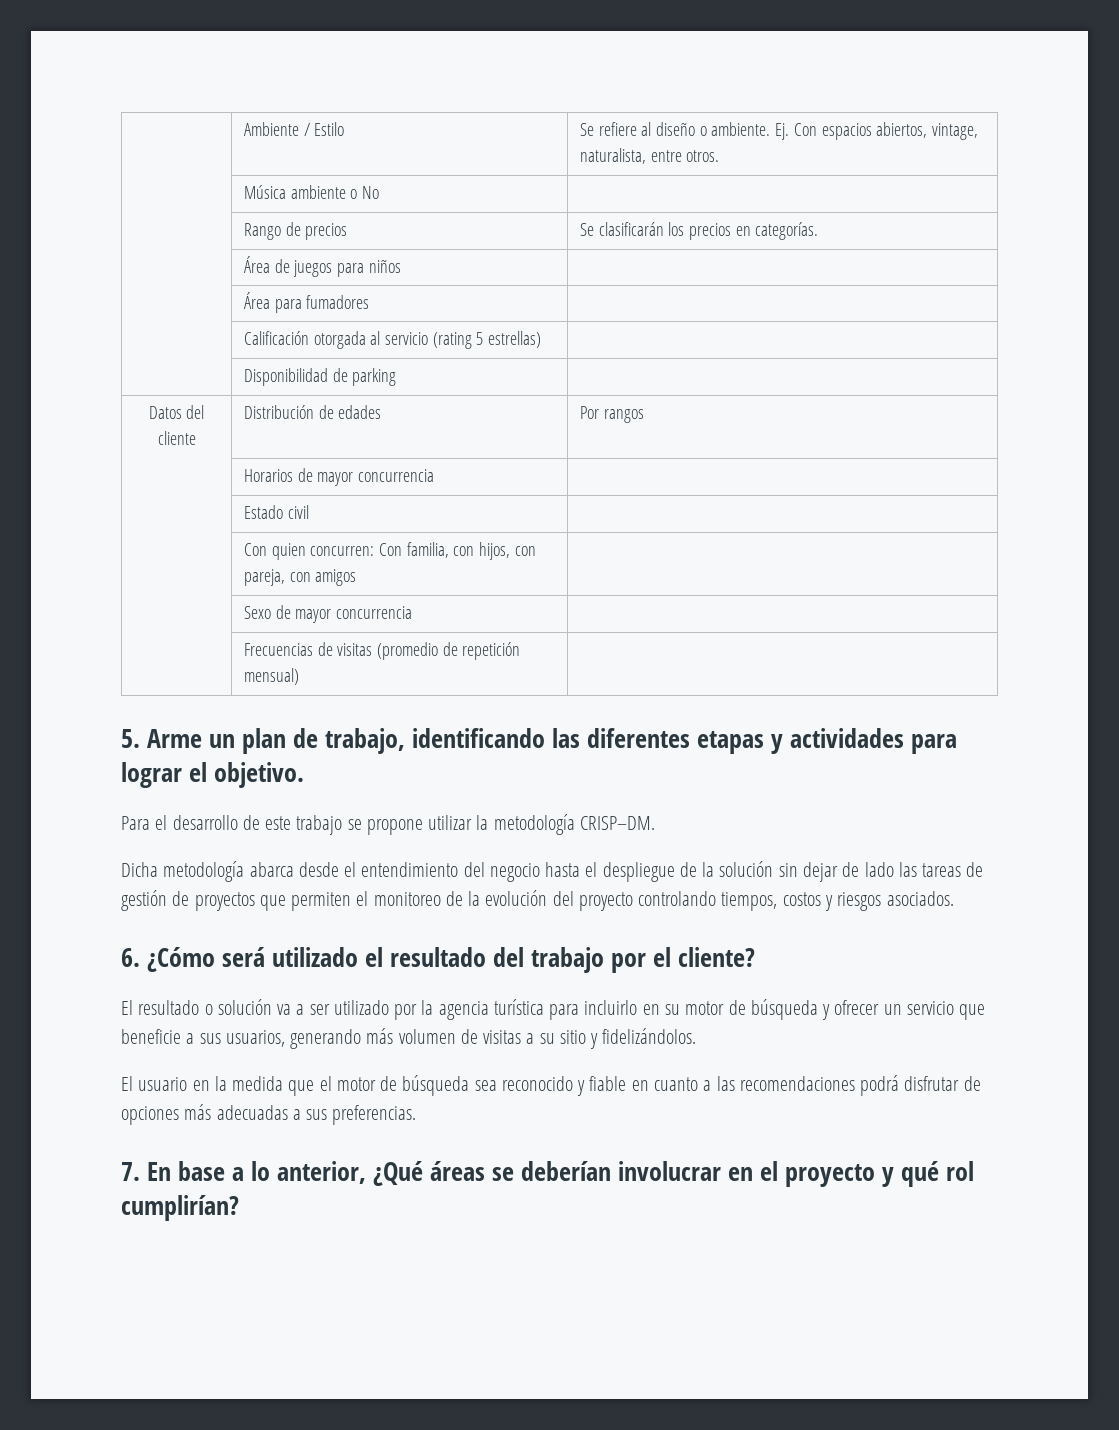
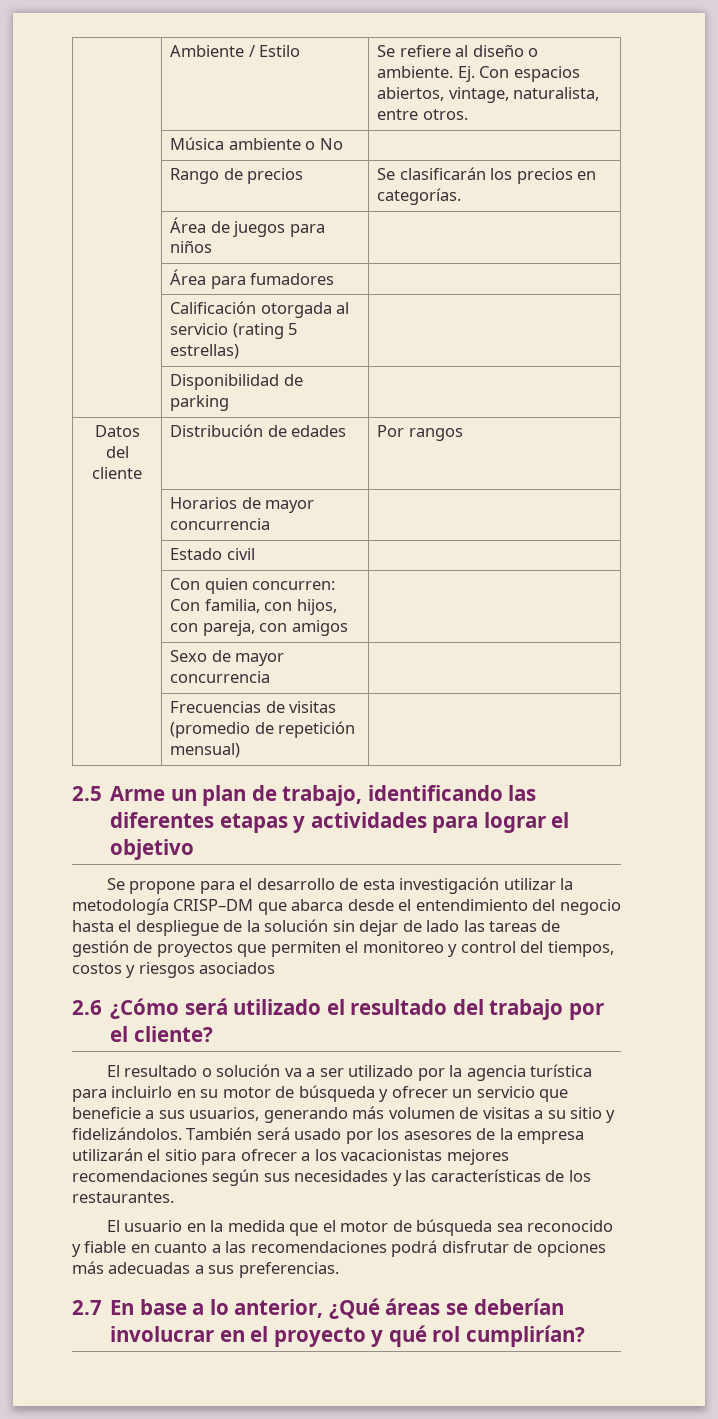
- 5. Arme un plan de trabajo, identificando las diferentes etapas y actividades para lograr el objetivo.
- Para el desarrollo de este trabajo se propone utilizar la metodología CRISP–DM.
- Dicha metodología abarca desde el entendimiento del negocio hasta el despliegue de la solución sin dejar de lado las tareas de gestión de proyectos que permiten el monitoreo de la evolución del proyecto controlando tiempos, costos y riesgos asociados.
- 6. ¿Cómo será utilizado el resultado del trabajo por el cliente?
+ 2.5 Arme un plan de trabajo, identificando las diferentes etapas y actividades para lograr el objetivo
+ Se propone para el desarrollo de esta investigación utilizar la metodología CRISP–DM que abarca desde el entendimiento del negocio hasta el despliegue de la solución sin dejar de lado las tareas de gestión de proyectos que permiten el monitoreo y control del tiempos, costos y riesgos asociados
+ 2.6 ¿Cómo será utilizado el resultado del trabajo por el cliente?
+ También será usado por los asesores de la empresa utilizarán el sitio para ofrecer a los vacacionistas mejores recomendaciones según sus necesidades y las características de los restaurantes.
- 7. En base a lo anterior, ¿Qué áreas se deberían involucrar en el proyecto y qué rol cumplirían?
+ 2.7 En base a lo anterior, ¿Qué áreas se deberían involucrar en el proyecto y qué rol cumplirían?

